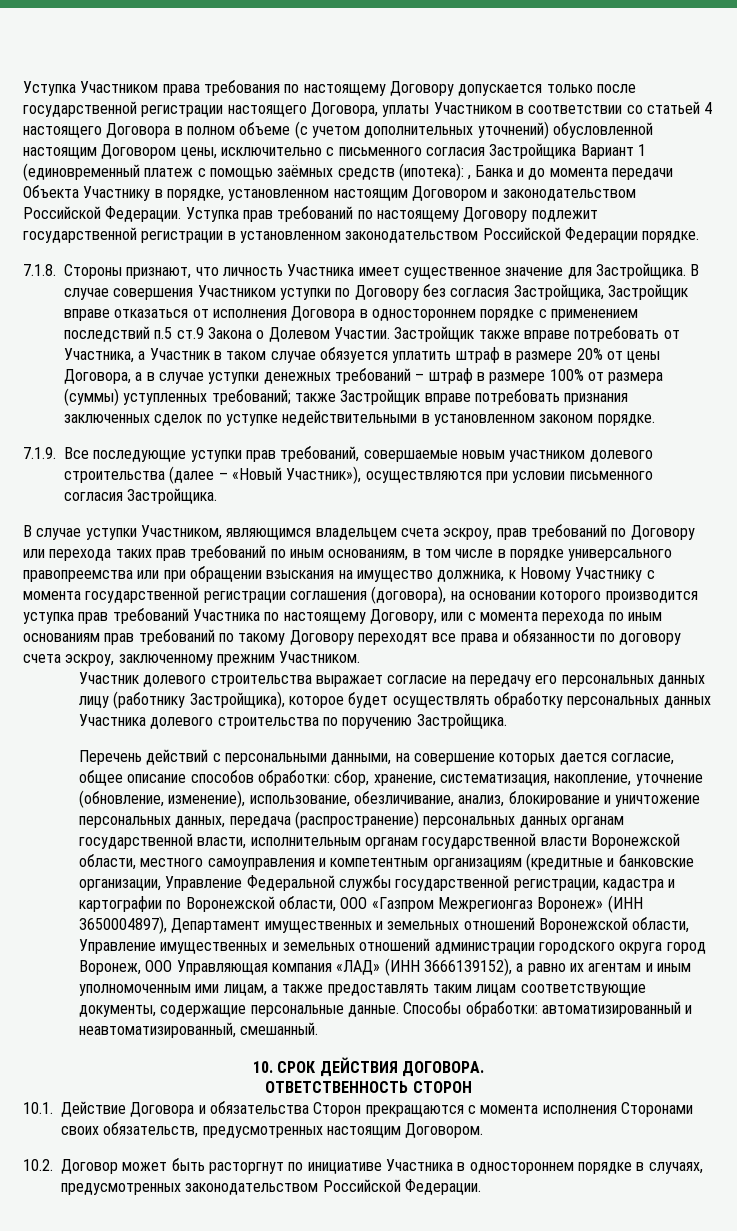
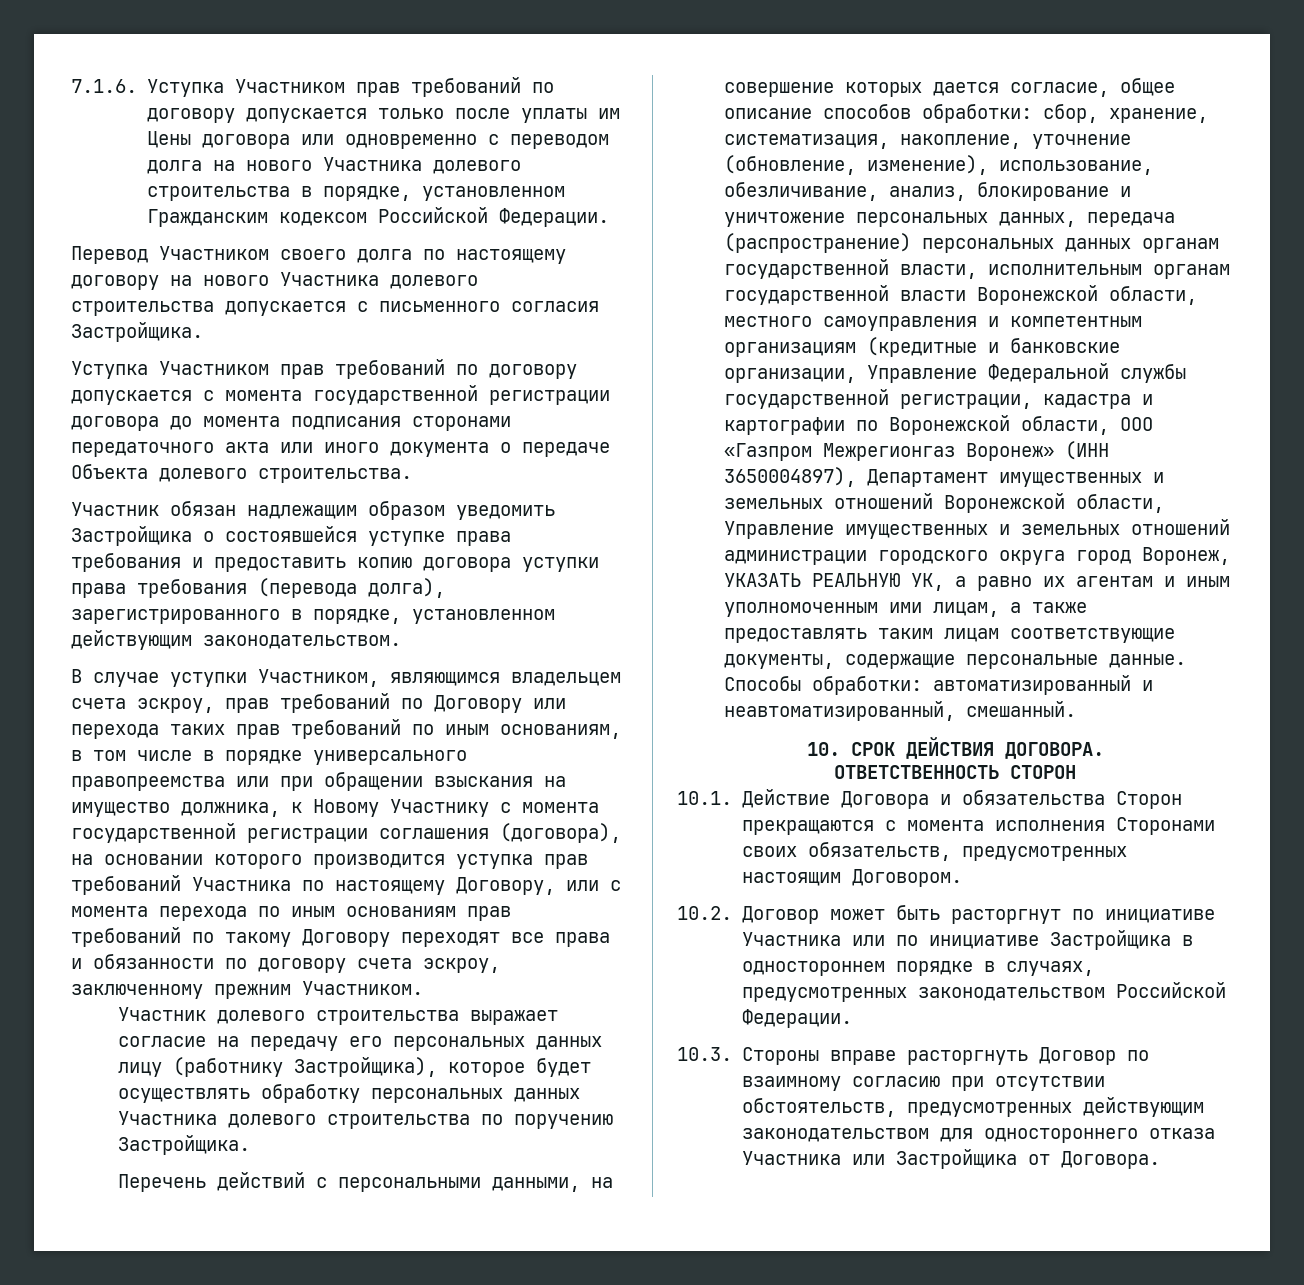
- Уступка Участником права требования по настоящему Договору допускается только после государственной регистрации настоящего Договора, уплаты Участником в соответствии со статьей 4 настоящего Договора в полном объеме (с учетом дополнительных уточнений) обусловленной настоящим Договором цены, исключительно с письменного согласия Застройщика Вариант 1 (единовременный платеж с помощью заёмных средств (ипотека): , Банка и до момента передачи Объекта Участнику в порядке, установленном настоящим Договором и законодательством Российской Федерации. Уступка прав требований по настоящему Договору подлежит государственной регистрации в установленном законодательством Российской Федерации порядке.
- 7.1.8. Стороны признают, что личность Участника имеет существенное значение для Застройщика. В случае совершения Участником уступки по Договору без согласия Застройщика, Застройщик вправе отказаться от исполнения Договора в одностороннем порядке с применением последствий п.5 ст.9 Закона о Долевом Участии. Застройщик также вправе потребовать от Участника, а Участник в таком случае обязуется уплатить штраф в размере 20% от цены Договора, а в случае уступки денежных требований – штраф в размере 100% от размера (суммы) уступленных требований; также Застройщик вправе потребовать признания заключенных сделок по уступке недействительными в установленном законом порядке.
- 7.1.9. Все последующие уступки прав требований, совершаемые новым участником долевого строительства (далее – «Новый Участник»), осуществляются при условии письменного согласия Застройщика.
+ 7.1.6. Уступка Участником прав требований по договору допускается только после уплаты им Цены договора или одновременно с переводом долга на нового Участника долевого строительства в порядке, установленном Гражданским кодексом Российской Федерации.
+ Перевод Участником своего долга по настоящему договору на нового Участника долевого строительства допускается с письменного согласия Застройщика.
+ Уступка Участником прав требований по договору допускается с момента государственной регистрации договора до момента подписания сторонами передаточного акта или иного документа о передаче Объекта долевого строительства.
+ Участник обязан надлежащим образом уведомить Застройщика о состоявшейся уступке права требования и предоставить копию договора уступки права требования (перевода долга), зарегистрированного в порядке, установленном действующим законодательством.
- сбор, хранение, систематизация, накопление, уточнение (обновление, изменение), использование, обезличивание, анализ, блокирование и уничтожение персональных данных, передача (распространение) персональных данных органам государственной власти, исполнительным органам государственной власти Воронежской области, местного самоуправления и компетентным организациям (кредитные и банковские организации, Управление Федеральной службы государственной регистрации, кадастра и картографии по Воронежской области, ОOО «Газпром Межрегионгаз Воронеж» (ИНН 3650004897), Департамент имущественных и земельных отношений Воронежской области, Управление имущественных и земельных отношений администрации городского округа город Воронеж, ООО Управляющая компания «ЛАД» (ИНН 3666139152), а равно их агентам и иным уполномоченным ими лицам, а также предоставлять таким лицам соответствующие документы, содержащие персональные данные.
+ сбор, хранение, систематизация, накопление, уточнение (обновление, изменение), использование, обезличивание, анализ, блокирование и уничтожение персональных данных, передача (распространение) персональных данных органам государственной власти, исполнительным органам государственной власти Воронежской области, местного самоуправления и компетентным организациям (кредитные и банковские организации, Управление Федеральной службы государственной регистрации, кадастра и картографии по Воронежской области, ОOО «Газпром Межрегионгаз Воронеж» (ИНН 3650004897), Департамент имущественных и земельных отношений Воронежской области, Управление имущественных и земельных отношений администрации городского округа город Воронеж, УКАЗАТЬ РЕАЛЬНУЮ УК, а равно их агентам и иным уполномоченным ими лицам, а также предоставлять таким лицам соответствующие документы, содержащие персональные данные.
- 10.2. Договор может быть расторгнут по инициативе Участника в одностороннем порядке в случаях, предусмотренных законодательством Российской Федерации.
+ 10.2. Договор может быть расторгнут по инициативе Участника или по инициативе Застройщика в одностороннем порядке в случаях, предусмотренных законодательством Российской Федерации.
+ 10.3. Стороны вправе расторгнуть Договор по взаимному согласию при отсутствии обстоятельств, предусмотренных действующим законодательством для одностороннего отказа Участника или Застройщика от Договора.

